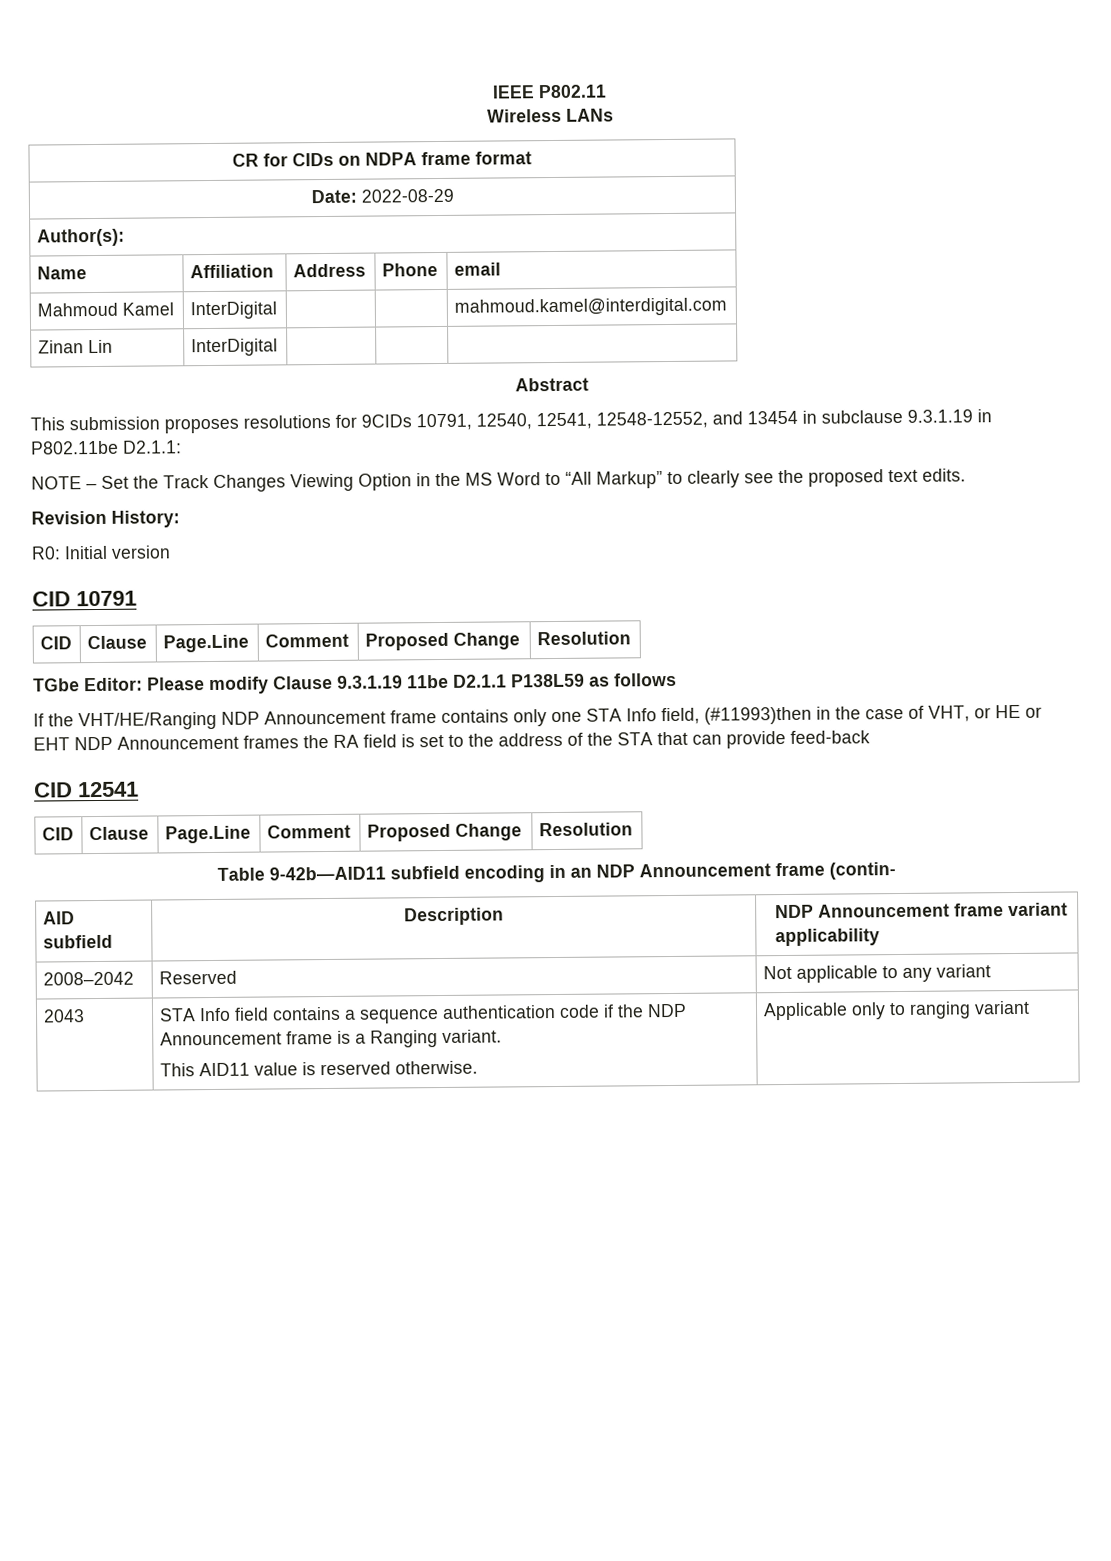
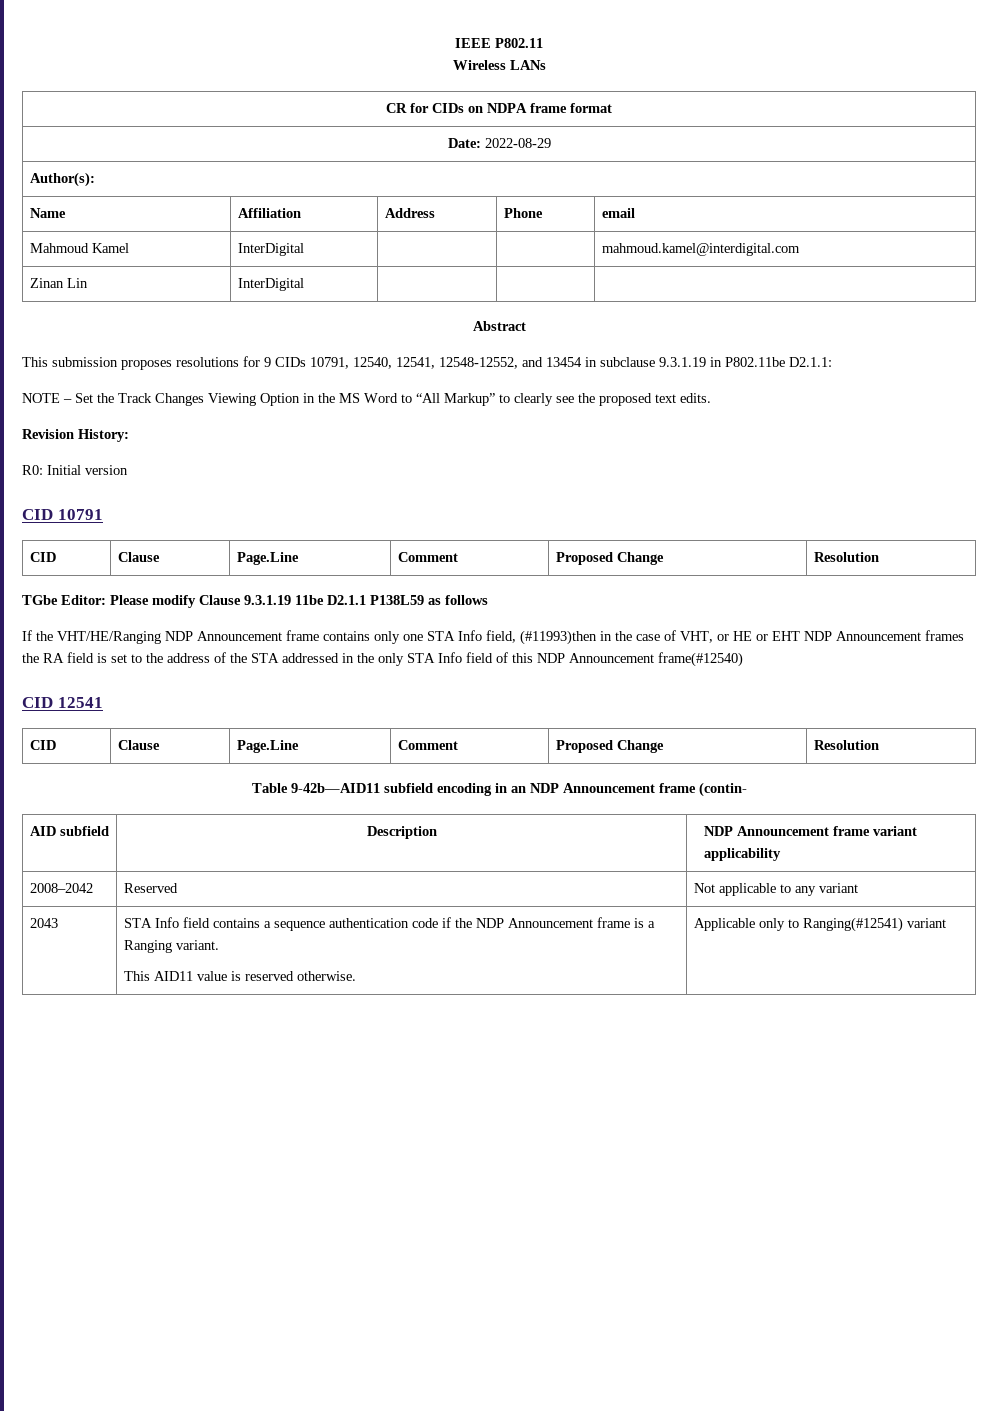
- This submission proposes resolutions for 9CIDs 10791, 12540, 12541, 12548-12552, and 13454 in subclause 9.3.1.19 in P802.11be D2.1.1:
+ This submission proposes resolutions for 9 CIDs 10791, 12540, 12541, 12548-12552, and 13454 in subclause 9.3.1.19 in P802.11be D2.1.1:
- If the VHT/HE/Ranging NDP Announcement frame contains only one STA Info field, (#11993)then in the case of VHT, or HE or EHT NDP Announcement frames the RA field is set to the address of the STA that can provide feed-back
+ If the VHT/HE/Ranging NDP Announcement frame contains only one STA Info field, (#11993)then in the case of VHT, or HE or EHT NDP Announcement frames the RA field is set to the address of the STA addressed in the only STA Info field of this NDP Announcement frame(#12540)
  2043 | STA Info field contains a sequence authentication code if the NDP Announcement frame is a Ranging variant.
- This AID11 value is reserved otherwise. | Applicable only to ranging variant
+ This AID11 value is reserved otherwise. | Applicable only to Ranging(#12541) variant

